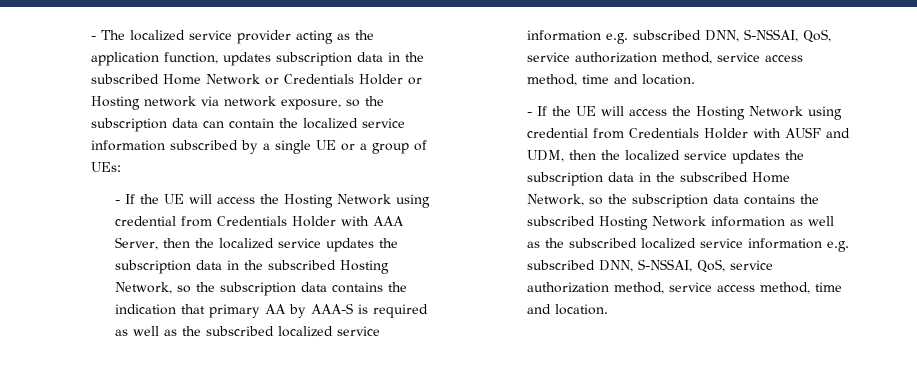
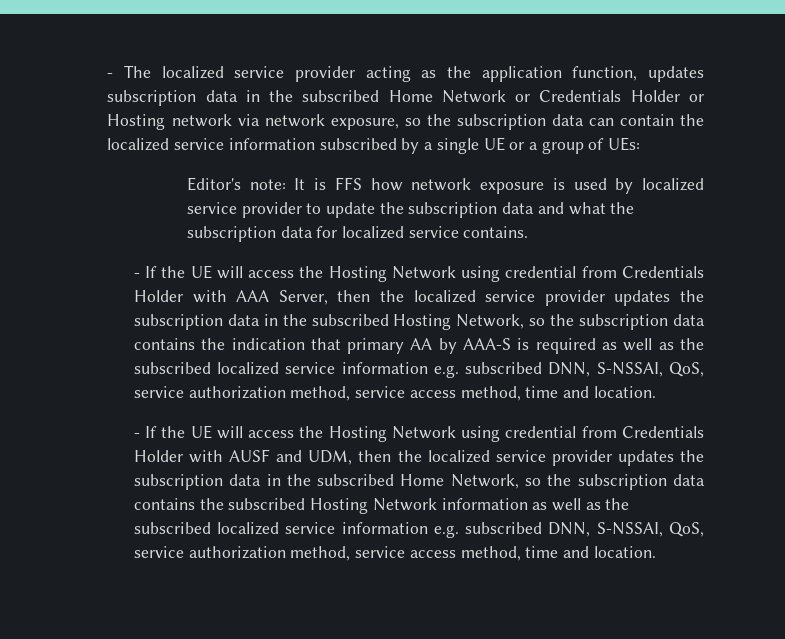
+ Editor's note: It is FFS how network exposure is used by localized service provider to update the subscription data and what the subscription data for localized service contains.
- - If the UE will access the Hosting Network using credential from Credentials Holder with AAA Server, then the localized service updates the subscription data in the subscribed Hosting Network, so the subscription data contains the indication that primary AA by AAA-S is required as well as the subscribed localized service information e.g. subscribed DNN, S-NSSAI, QoS, service authorization method, service access method, time and location.
+ - If the UE will access the Hosting Network using credential from Credentials Holder with AAA Server, then the localized service provider updates the subscription data in the subscribed Hosting Network, so the subscription data contains the indication that primary AA by AAA-S is required as well as the subscribed localized service information e.g. subscribed DNN, S-NSSAI, QoS, service authorization method, service access method, time and location.
- - If the UE will access the Hosting Network using credential from Credentials Holder with AUSF and UDM, then the localized service updates the subscription data in the subscribed Home Network, so the subscription data contains the subscribed Hosting Network information as well as the subscribed localized service information e.g. subscribed DNN, S-NSSAI, QoS, service authorization method, service access method, time and location.
+ - If the UE will access the Hosting Network using credential from Credentials Holder with AUSF and UDM, then the localized service provider updates the subscription data in the subscribed Home Network, so the subscription data contains the subscribed Hosting Network information as well as the subscribed localized service information e.g. subscribed DNN, S-NSSAI, QoS, service authorization method, service access method, time and location.

